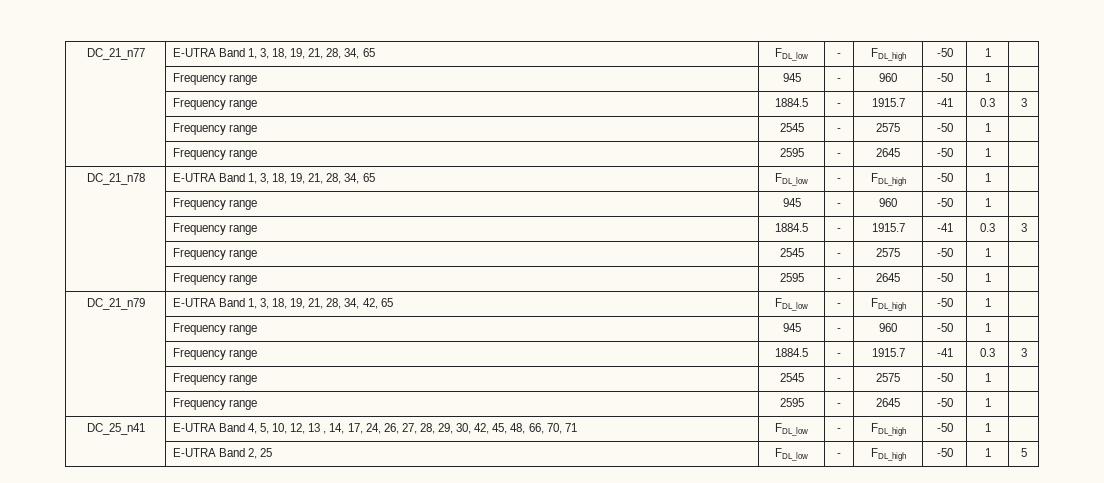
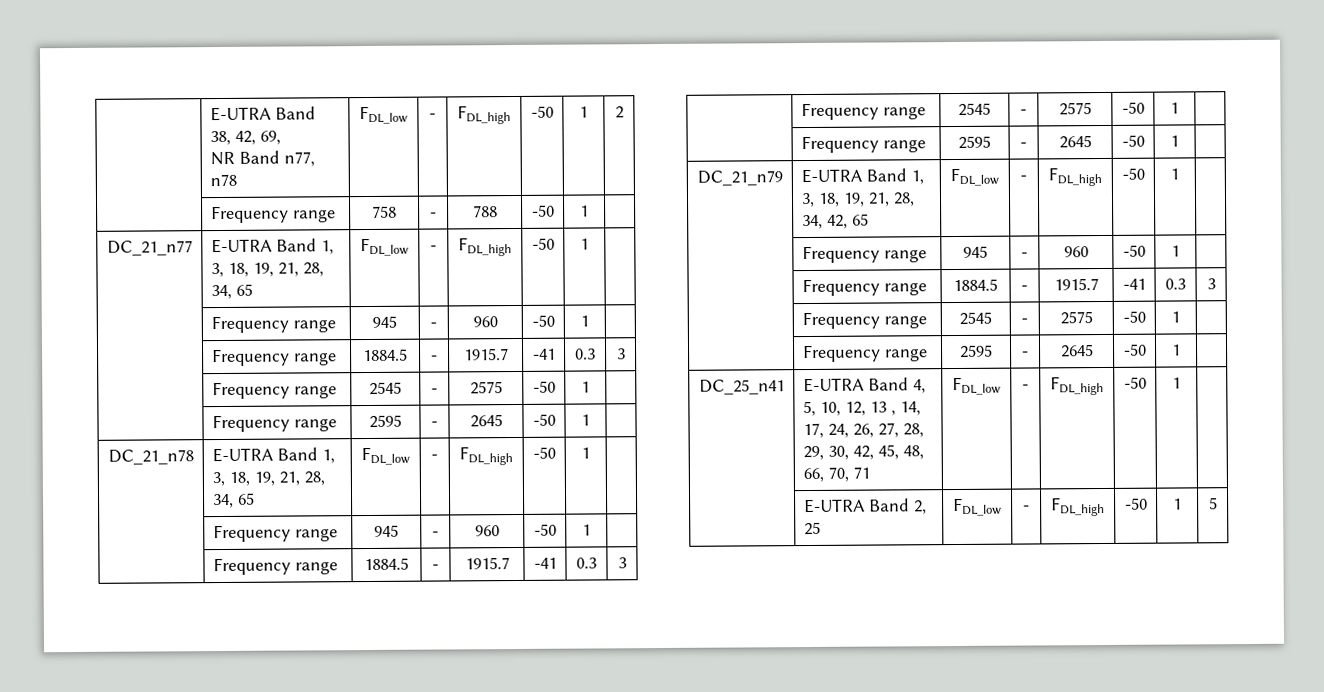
+ | E-UTRA Band 38, 42, 69,
+ NR Band n77, n78 | FDL_low | - | FDL_high | -50 | 1 | 2
+ | Frequency range | 758 | - | 788 | -50 | 1 |

